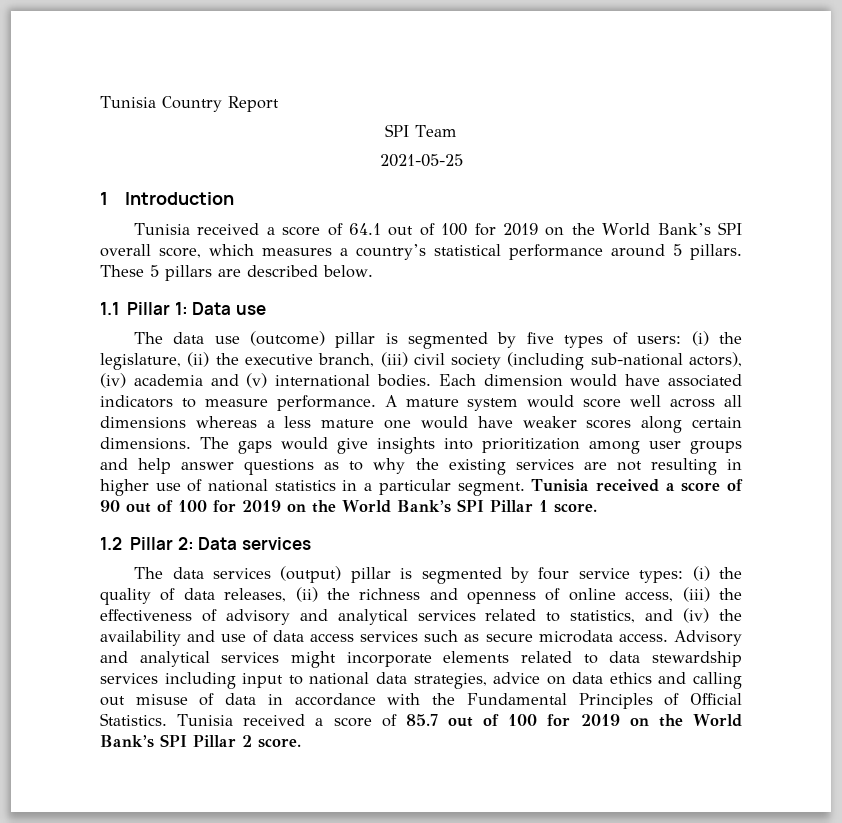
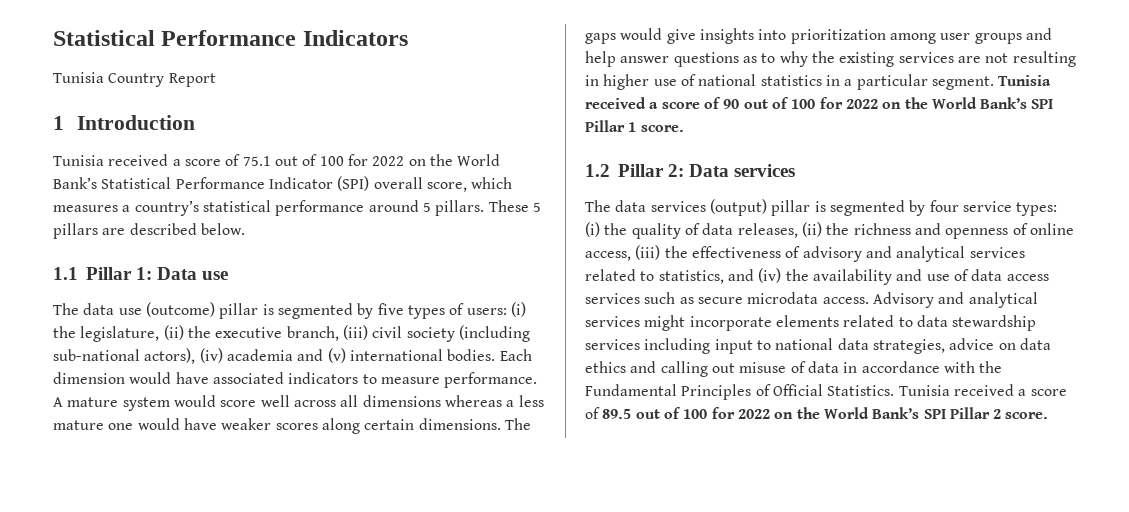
+ Statistical Performance Indicators
- SPI Team
- 2021-05-25
- Tunisia received a score of 64.1 out of 100 for 2019 on the World Bank’s SPI overall score, which measures a country’s statistical performance around 5 pillars.
+ Tunisia received a score of 75.1 out of 100 for 2022 on the World Bank’s Statistical Performance Indicator (SPI) overall score, which measures a country’s statistical performance around 5 pillars.
- Tunisia received a score of 90 out of 100 for 2019 on the World Bank’s SPI Pillar 1 score.
+ Tunisia received a score of 90 out of 100 for 2022 on the World Bank’s SPI Pillar 1 score.
- Tunisia received a score of 85.7 out of 100 for 2019 on the World Bank’s SPI Pillar 2 score.
+ Tunisia received a score of 89.5 out of 100 for 2022 on the World Bank’s SPI Pillar 2 score.

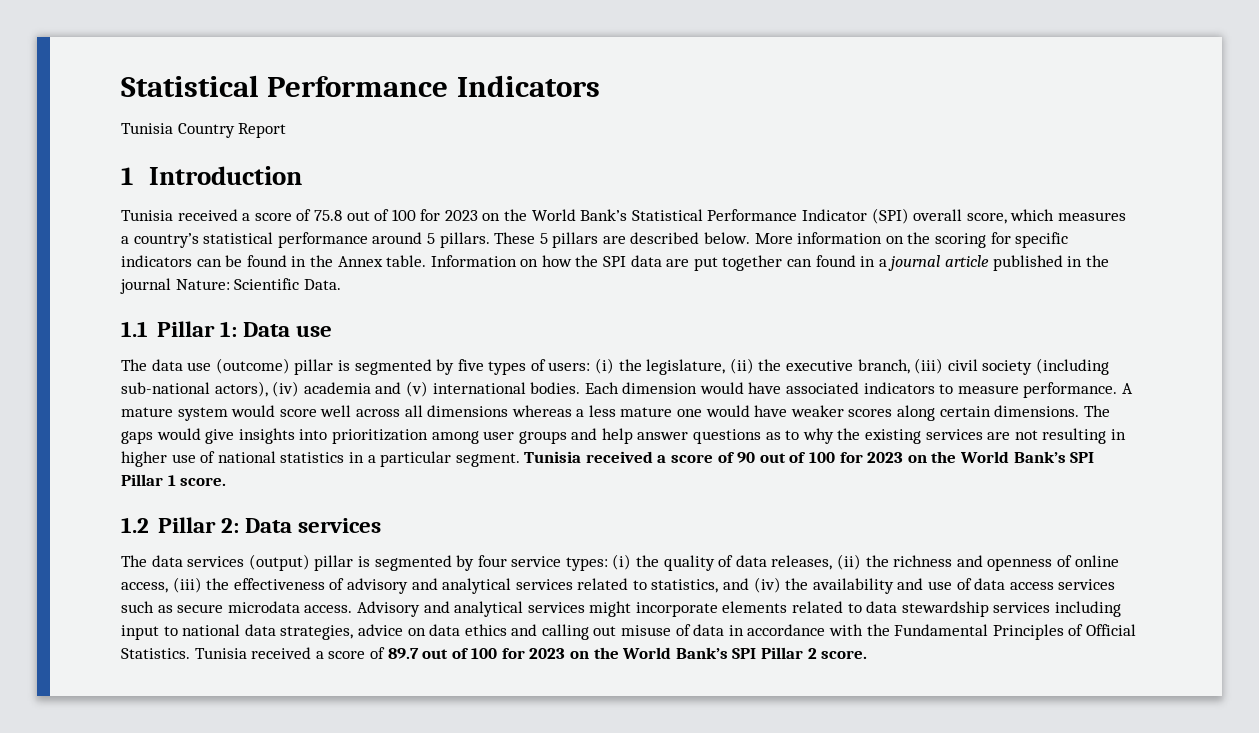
- Tunisia received a score of 75.1 out of 100 for 2022 on the World Bank’s Statistical Performance Indicator (SPI) overall score, which measures a country’s statistical performance around 5 pillars.
+ Tunisia received a score of 75.8 out of 100 for 2023 on the World Bank’s Statistical Performance Indicator (SPI) overall score, which measures a country’s statistical performance around 5 pillars.
+ More information on the scoring for specific indicators can be found in the Annex table. Information on how the SPI data are put together can found in a journal article published in the journal Nature: Scientific Data.
- Tunisia received a score of 90 out of 100 for 2022 on the World Bank’s SPI Pillar 1 score.
+ Tunisia received a score of 90 out of 100 for 2023 on the World Bank’s SPI Pillar 1 score.
- Tunisia received a score of 89.5 out of 100 for 2022 on the World Bank’s SPI Pillar 2 score.
+ Tunisia received a score of 89.7 out of 100 for 2023 on the World Bank’s SPI Pillar 2 score.

